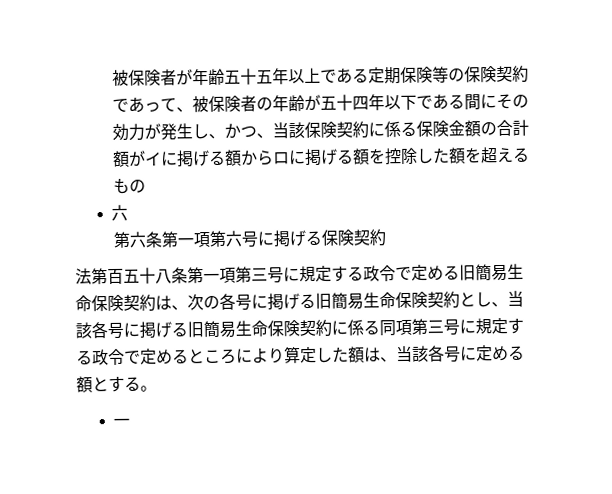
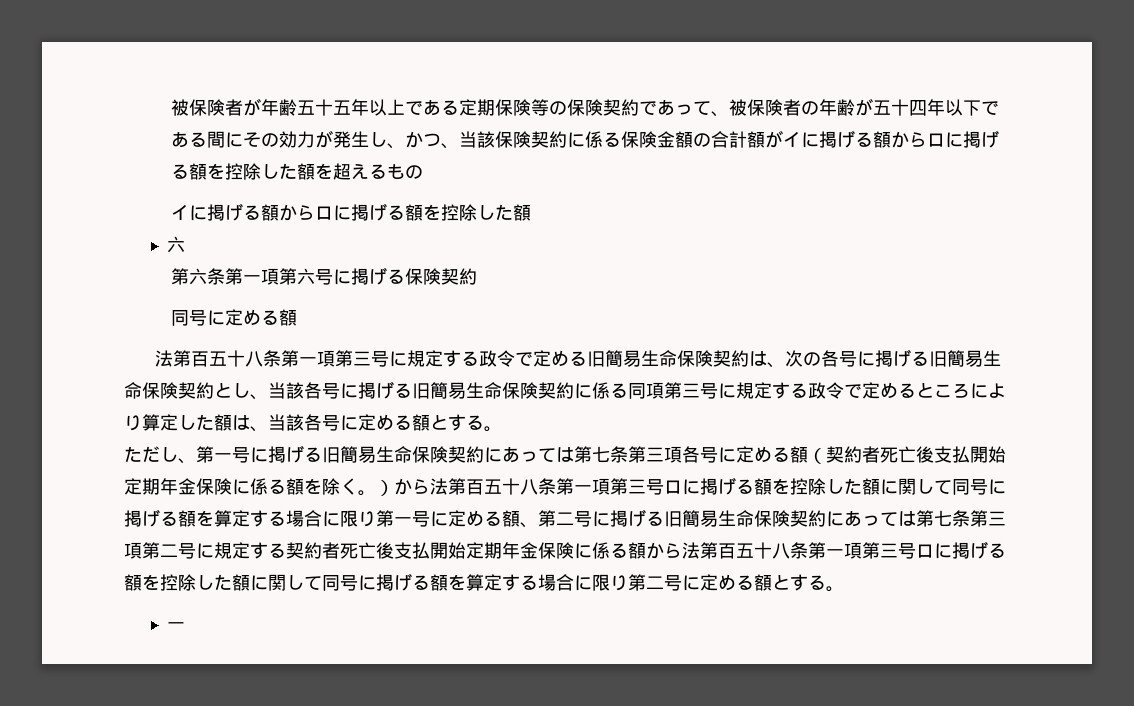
  被保険者が年齢五十五年以上である定期保険等の保険契約であって、被保険者の年齢が五十四年以下である間にその効力が発生し、かつ、当該保険契約に係る保険金額の合計額がイに掲げる額からロに掲げる額を控除した額を超えるもの
+ イに掲げる額からロに掲げる額を控除した額
+ 同号に定める額
+ ただし、第一号に掲げる旧簡易生命保険契約にあっては第七条第三項各号に定める額（契約者死亡後支払開始定期年金保険に係る額を除く。）から法第百五十八条第一項第三号ロに掲げる額を控除した額に関して同号に掲げる額を算定する場合に限り第一号に定める額、第二号に掲げる旧簡易生命保険契約にあっては第七条第三項第二号に規定する契約者死亡後支払開始定期年金保険に係る額から法第百五十八条第一項第三号ロに掲げる額を控除した額に関して同号に掲げる額を算定する場合に限り第二号に定める額とする。

